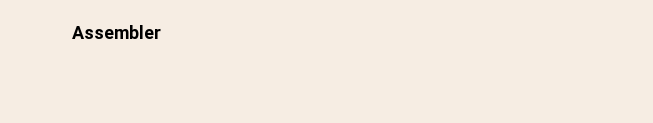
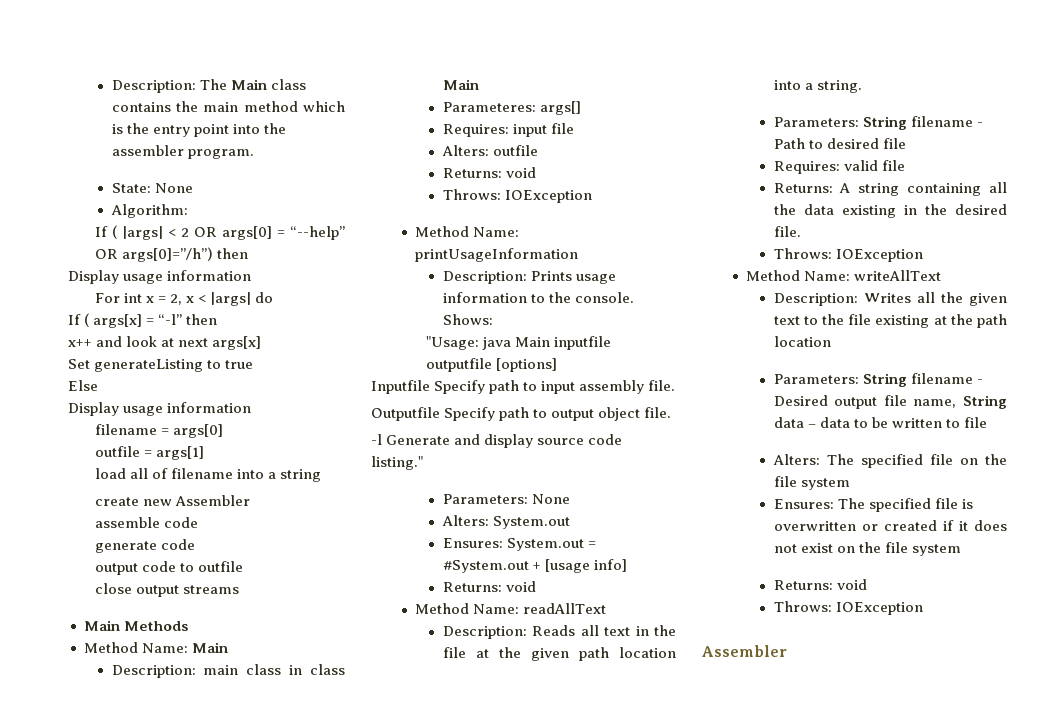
+ Description: The Main class contains the main method which is the entry point into the assembler program.
+ State: None
+ Algorithm:
+ If ( |args| < 2 OR args[0] = “--help” OR args[0]=”/h”) then
+ Display usage information
+ For int x = 2, x < |args| do
+ If ( args[x] = “-l” then
+ x++ and look at next args[x]
+ Set generateListing to true
+ Else
+ Display usage information
+ filename = args[0]
+ outfile = args[1]
+ load all of filename into a string
+ create new Assembler
+ assemble code
+ generate code
+ output code to outfile
+ close output streams
+ Main Methods
+ Method Name: Main
+ Description: main class in class Main
+ Parameteres: args[]
+ Requires: input file
+ Alters: outfile
+ Returns: void
+ Throws: IOException
+ Method Name: printUsageInformation
+ Description: Prints usage information to the console. Shows:
+ "Usage: java Main inputfile outputfile [options]
+ Inputfile Specify path to input assembly file.
+ Outputfile Specify path to output object file.
+ -l Generate and display source code listing."
+ Parameters: None
+ Alters: System.out
+ Ensures: System.out = #System.out + [usage info]
+ Returns: void
+ Method Name: readAllText
+ Description: Reads all text in the file at the given path location into a string.
+ Parameters: String filename - Path to desired file
+ Requires: valid file
+ Returns: A string containing all the data existing in the desired file.
+ Throws: IOException
+ Method Name: writeAllText
+ Description: Writes all the given text to the file existing at the path location
+ Parameters: String filename - Desired output file name, String data – data to be written to file
+ Alters: The specified file on the file system
+ Ensures: The specified file is overwritten or created if it does not exist on the file system
+ Returns: void
+ Throws: IOException

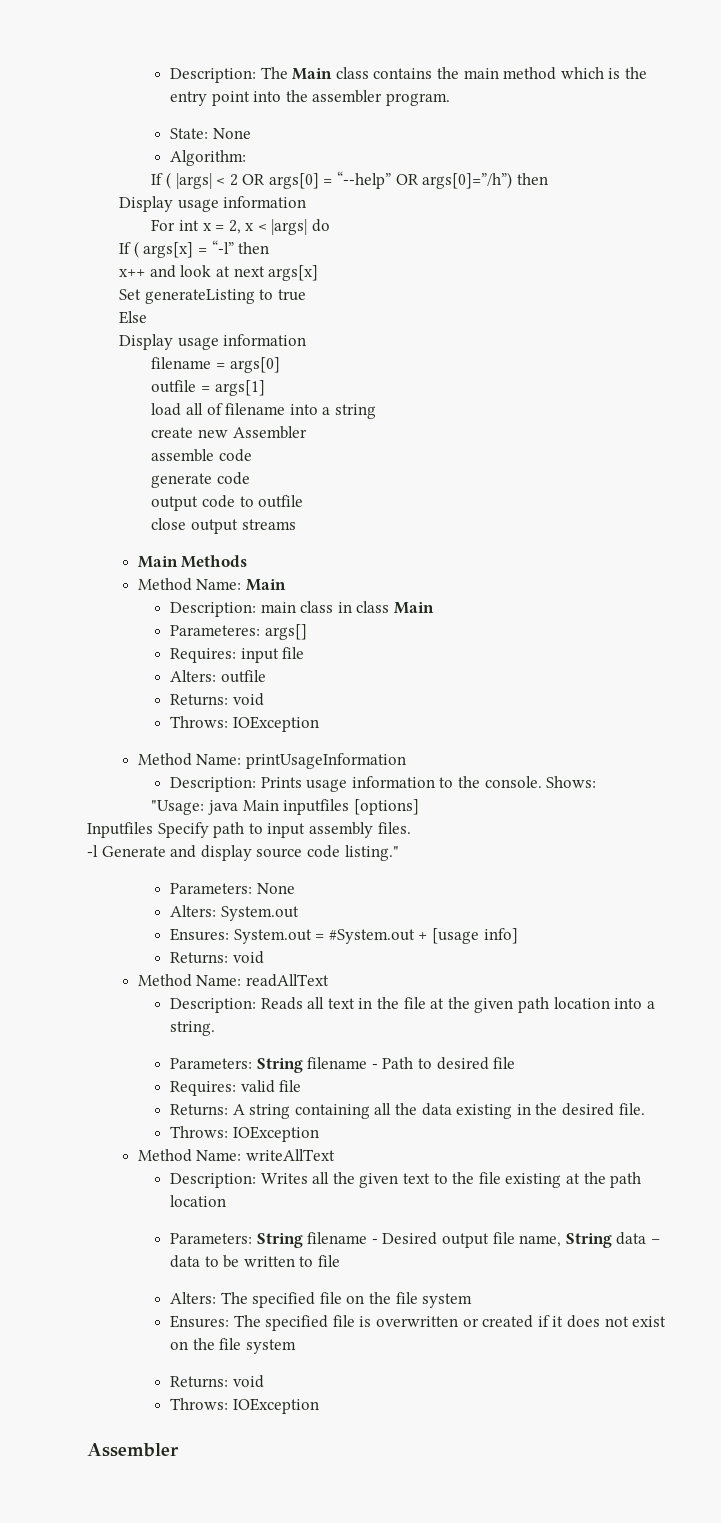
- "Usage: java Main inputfile outputfile [options]
+ "Usage: java Main inputfiles [options]
- Inputfile Specify path to input assembly file.
- Outputfile Specify path to output object file.
+ Inputfiles Specify path to input assembly files.

